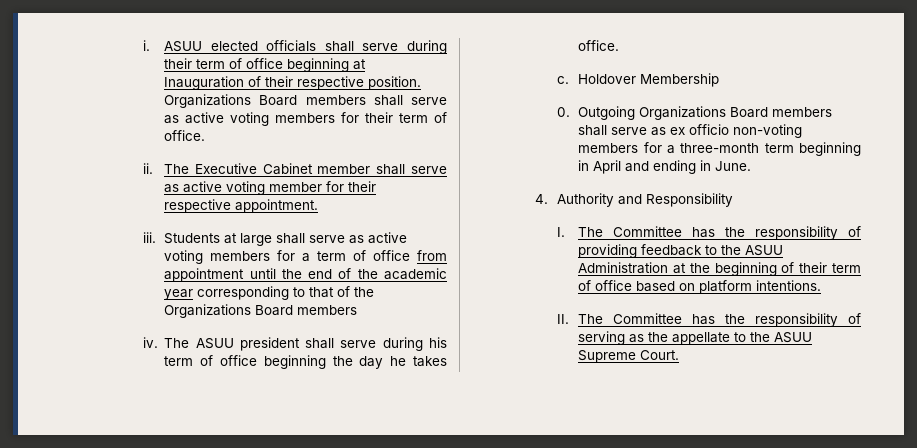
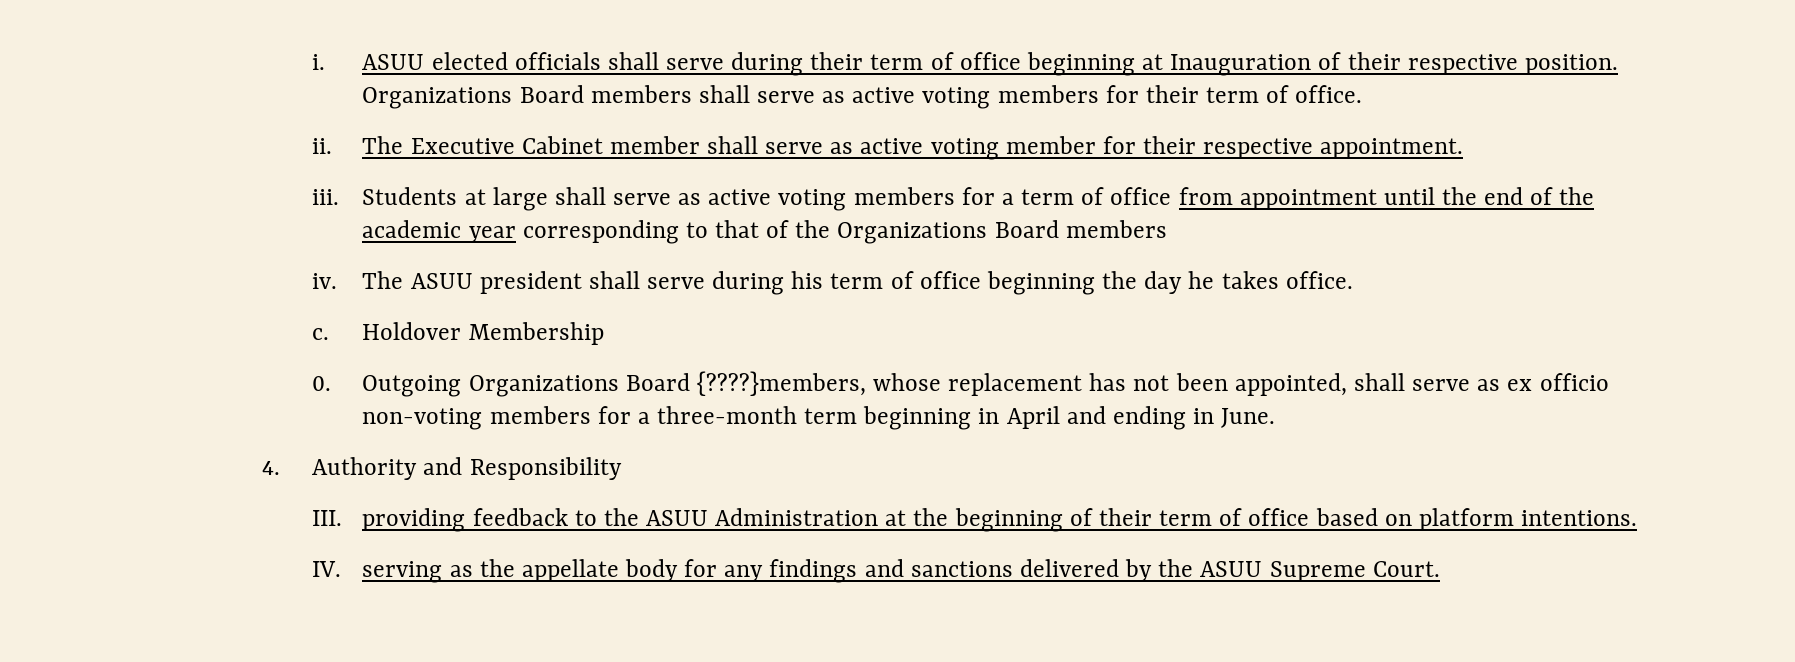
- 0. Outgoing Organizations Board members shall serve as ex officio non-voting members for a three-month term beginning in April and ending in June.
+ 0. Outgoing Organizations Board {????}members, whose replacement has not been appointed, shall serve as ex officio non-voting members for a three-month term beginning in April and ending in June.
- I. The Committee has the responsibility of providing feedback to the ASUU Administration at the beginning of their term of office based on platform intentions.
+ III. providing feedback to the ASUU Administration at the beginning of their term of office based on platform intentions.
- II. The Committee has the responsibility of serving as the appellate to the ASUU Supreme Court.
+ IV. serving as the appellate body for any findings and sanctions delivered by the ASUU Supreme Court.

